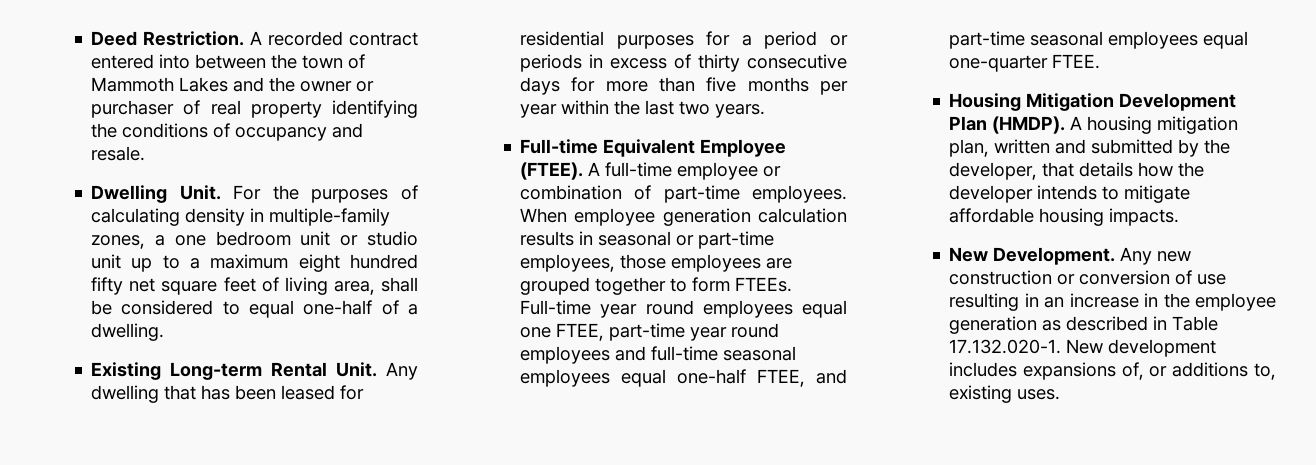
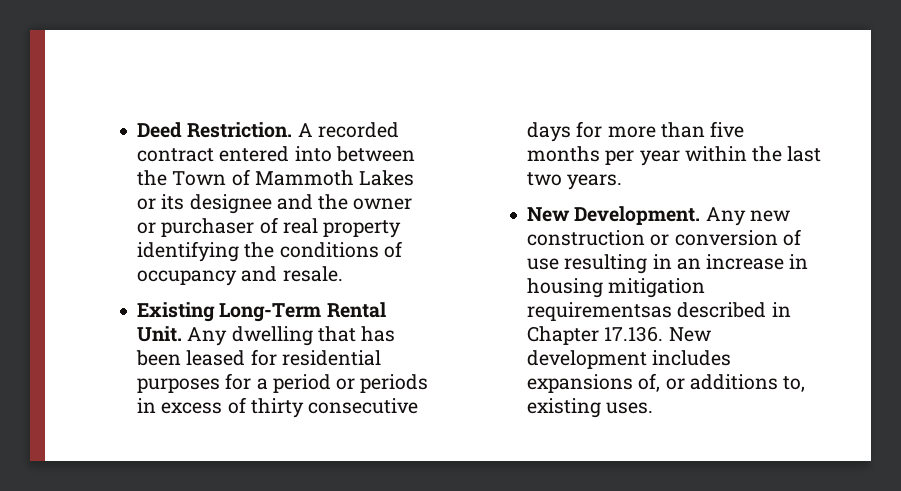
- A recorded contract entered into between the town of Mammoth Lakes and the owner or purchaser of real property identifying the conditions of occupancy and resale.
+ A recorded contract entered into between the Town of Mammoth Lakes or its designee and the owner or purchaser of real property identifying the conditions of occupancy and resale.
- Dwelling Unit. For the purposes of calculating density in multiple-family zones, a one bedroom unit or studio unit up to a maximum eight hundred fifty net square feet of living area, shall be considered to equal one-half of a dwelling.
- Existing Long-term Rental Unit.
+ Existing Long-Term Rental Unit.
- Full-time Equivalent Employee (FTEE). A full-time employee or combination of part-time employees. When employee generation calculation results in seasonal or part-time employees, those employees are grouped together to form FTEEs. Full-time year round employees equal one FTEE, part-time year round employees and full-time seasonal employees equal one-half FTEE, and part-time seasonal employees equal one-quarter FTEE.
- Housing Mitigation Development Plan (HMDP). A housing mitigation plan, written and submitted by the developer, that details how the developer intends to mitigate affordable housing impacts.
- Any new construction or conversion of use resulting in an increase in the employee generation as described in Table 17.132.020-1. New development includes expansions of, or additions to, existing uses.
+ Any new construction or conversion of use resulting in an increase in housing mitigation requirementsas described in Chapter 17.136. New development includes expansions of, or additions to, existing uses.

